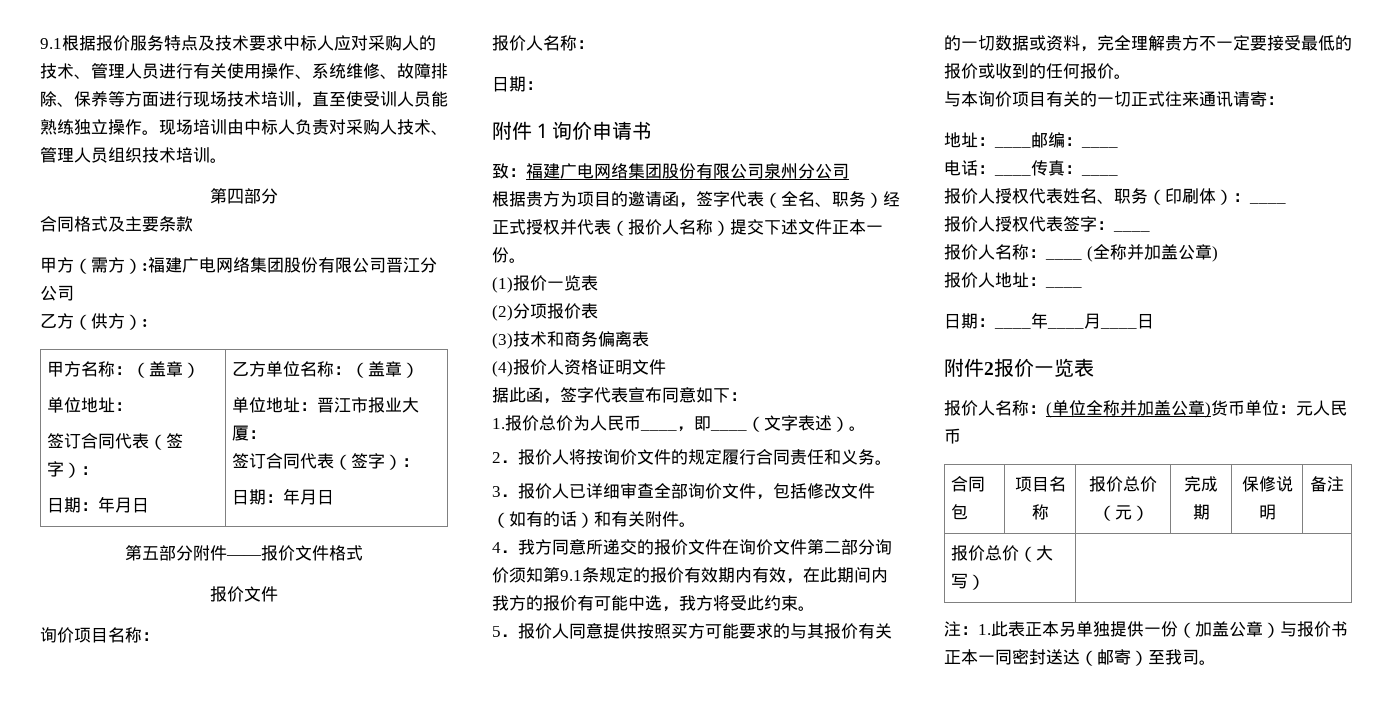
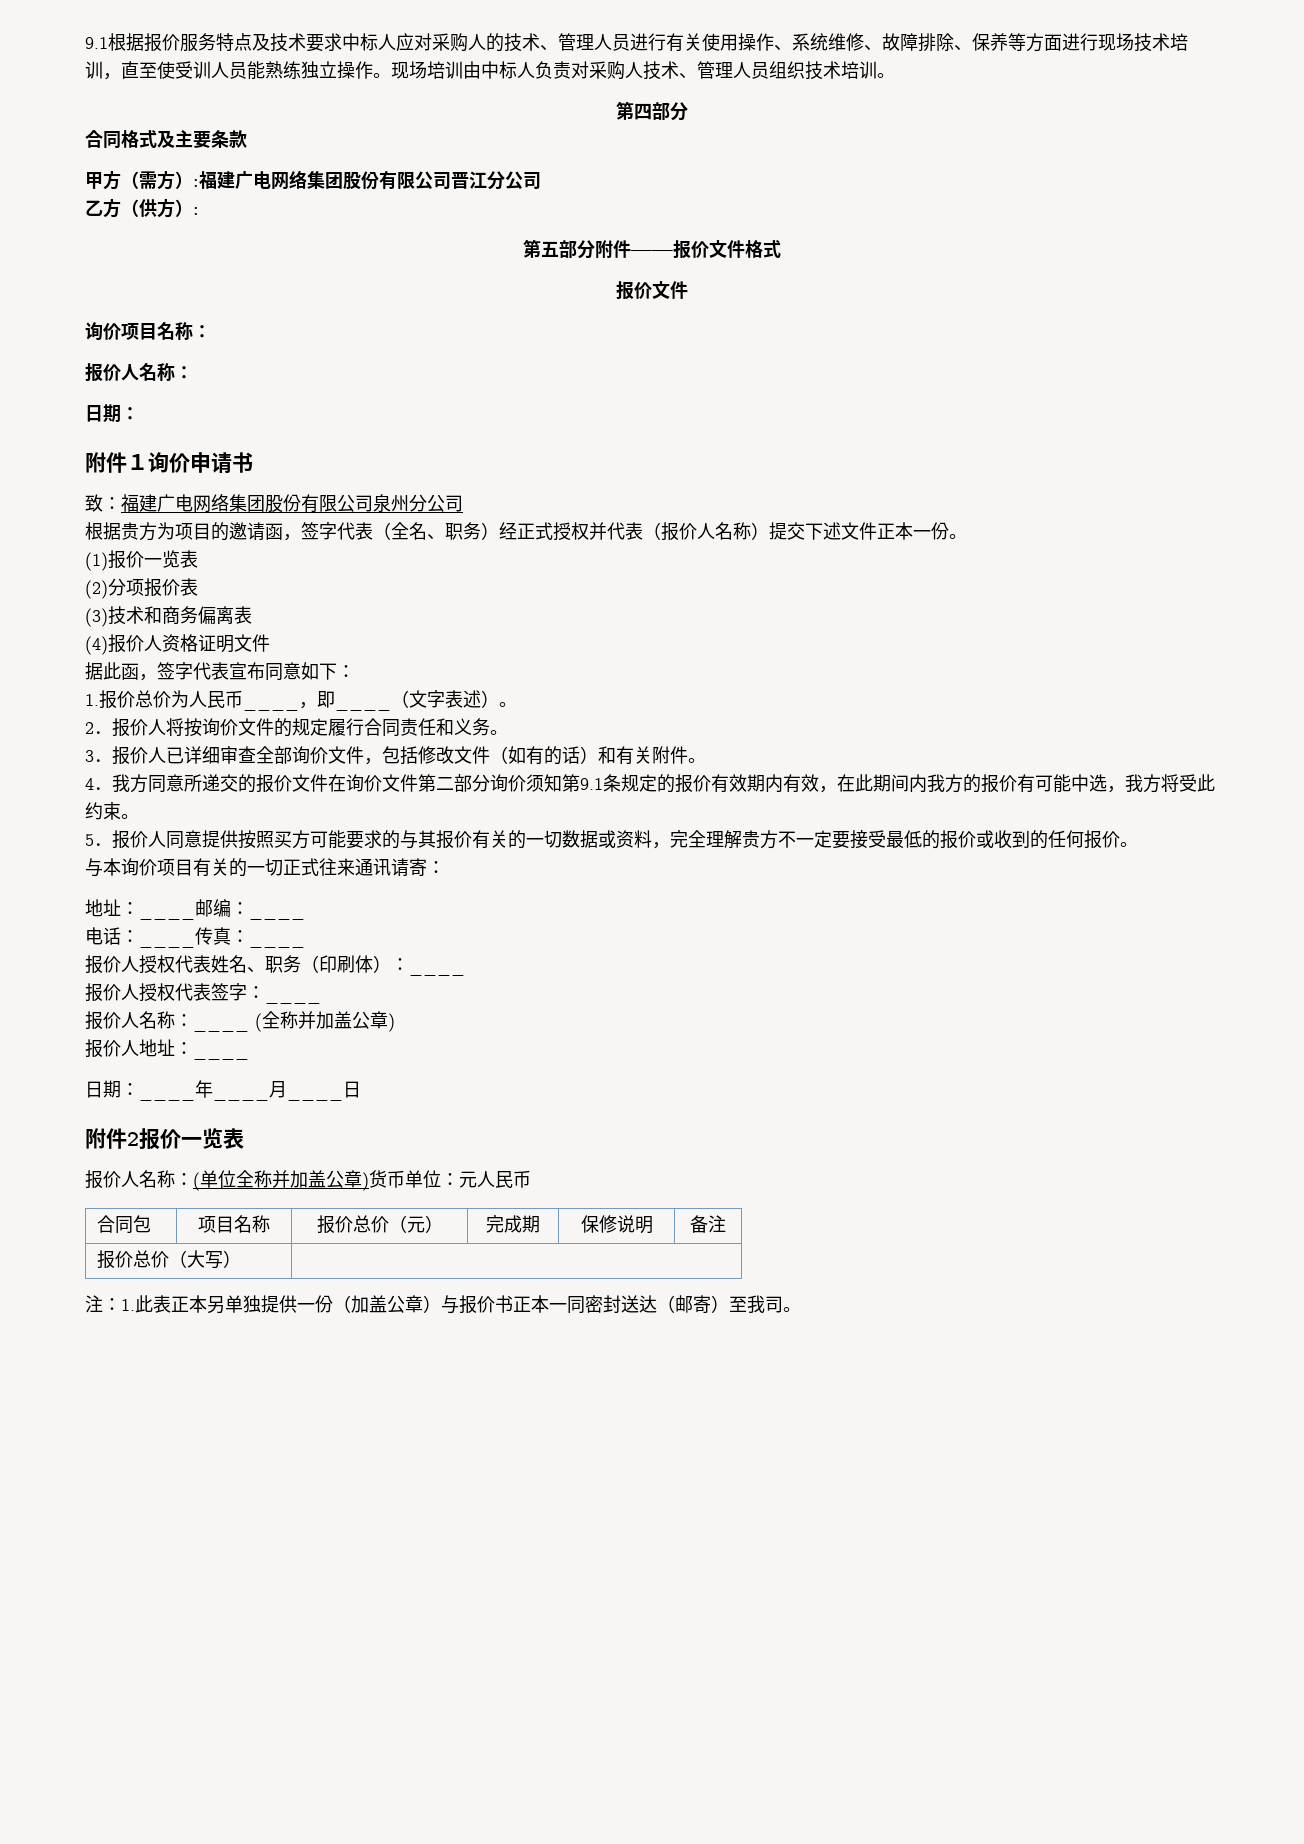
- 甲方名称：（盖章）
- 单位地址：
- 签订合同代表（签字）：
- 日期：年月日 | 乙方单位名称：（盖章）
- 单位地址：晋江市报业大厦：
- 签订合同代表（签字）：
- 日期：年月日

